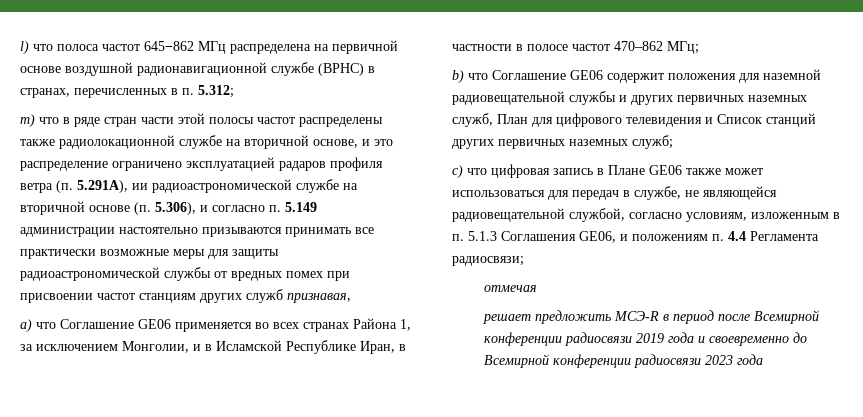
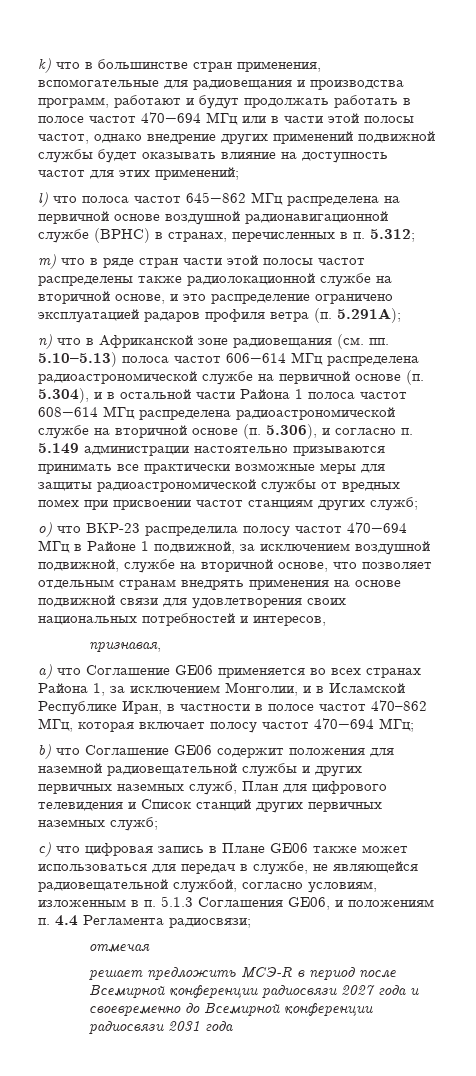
+ k) что в большинстве стран применения, вспомогательные для радиовещания и производства программ, работают и будут продолжать работать в полосе частот 470−694 МГц или в части этой полосы частот, однако внедрение других применений подвижной службы будет оказывать влияние на доступность частот для этих применений;
- m) что в ряде стран части этой полосы частот распределены также радиолокационной службе на вторичной основе, и это распределение ограничено эксплуатацией радаров профиля ветра (п. 5.291A), ии радиоастрономической службе на вторичной основе (п. 5.306), и согласно п. 5.149 администрации настоятельно призываются принимать все практически возможные меры для защиты радиоастрономической службы от вредных помех при присвоении частот станциям других служб признавая,
+ m) что в ряде стран части этой полосы частот распределены также радиолокационной службе на вторичной основе, и это распределение ограничено эксплуатацией радаров профиля ветра (п. 5.291A);
+ n) что в Африканской зоне радиовещания (см. пп. 5.10–5.13) полоса частот 606−614 МГц распределена радиоастрономической службе на первичной основе (п. 5.304), и в остальной части Района 1 полоса частот 608−614 МГц распределена радиоастрономической службе на вторичной основе (п. 5.306), и согласно п. 5.149 администрации настоятельно призываются принимать все практически возможные меры для защиты радиоастрономической службы от вредных помех при присвоении частот станциям других служб;
+ o) что ВКР-23 распределила полосу частот 470−694 МГц в Районе 1 подвижной, за исключением воздушной подвижной, службе на вторичной основе, что позволяет отдельным странам внедрять применения на основе подвижной связи для удовлетворения своих национальных потребностей и интересов,
+ признавая,
- a) что Соглашение GE06 применяется во всех странах Района 1, за исключением Монголии, и в Исламской Республике Иран, в частности в полосе частот 470–862 МГц;
+ a) что Соглашение GE06 применяется во всех странах Района 1, за исключением Монголии, и в Исламской Республике Иран, в частности в полосе частот 470–862 МГц, которая включает полосу частот 470−694 МГц;
- решает предложить МСЭ-R в период после Всемирной конференции радиосвязи 2019 года и своевременно до Всемирной конференции радиосвязи 2023 года
+ решает предложить МСЭ-R в период после Всемирной конференции радиосвязи 2027 года и своевременно до Всемирной конференции радиосвязи 2031 года

